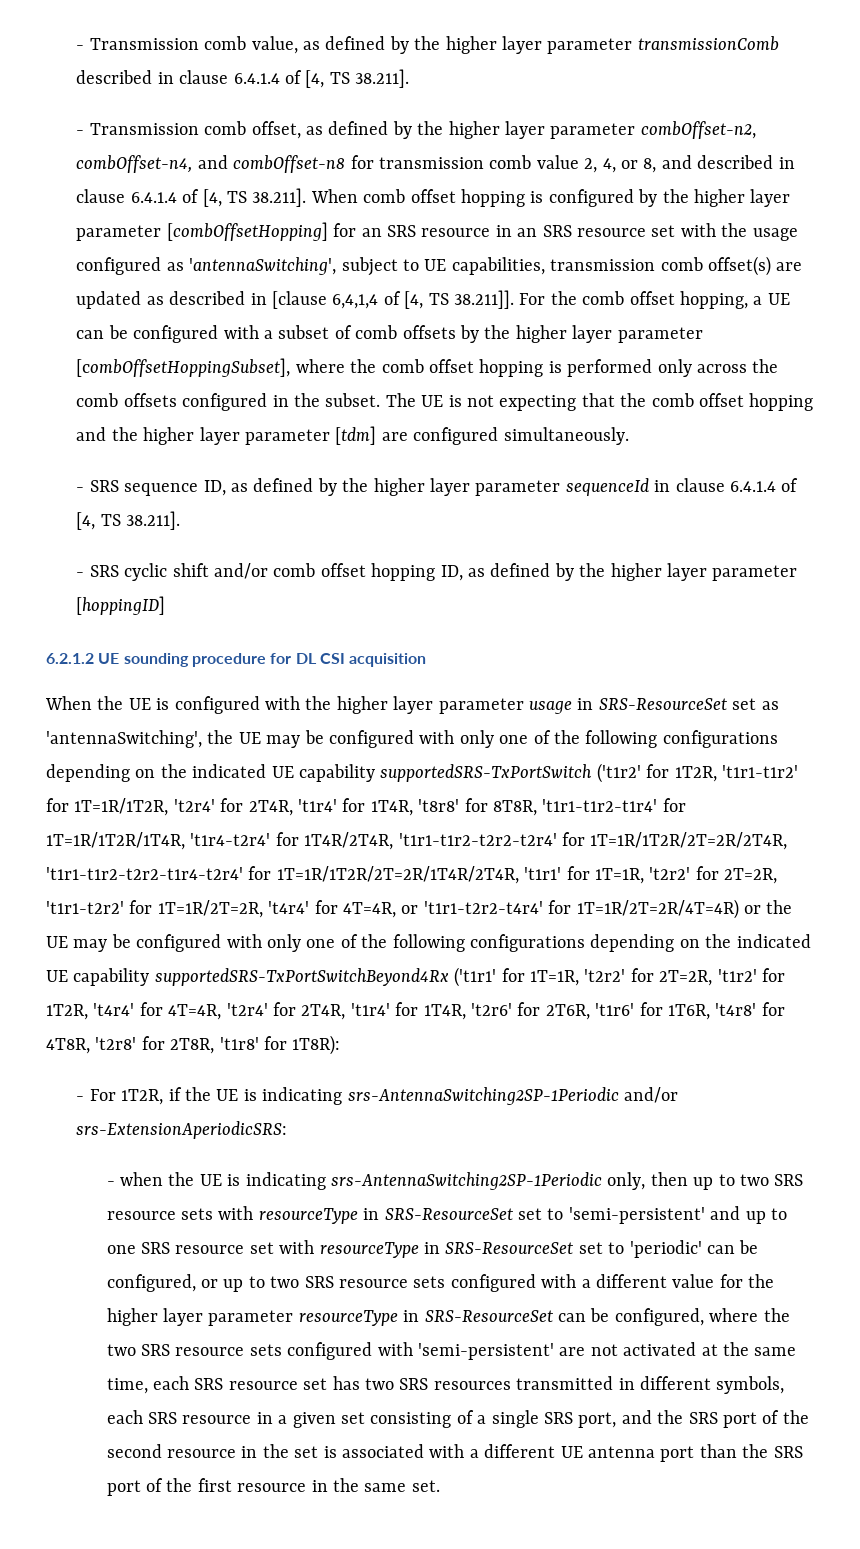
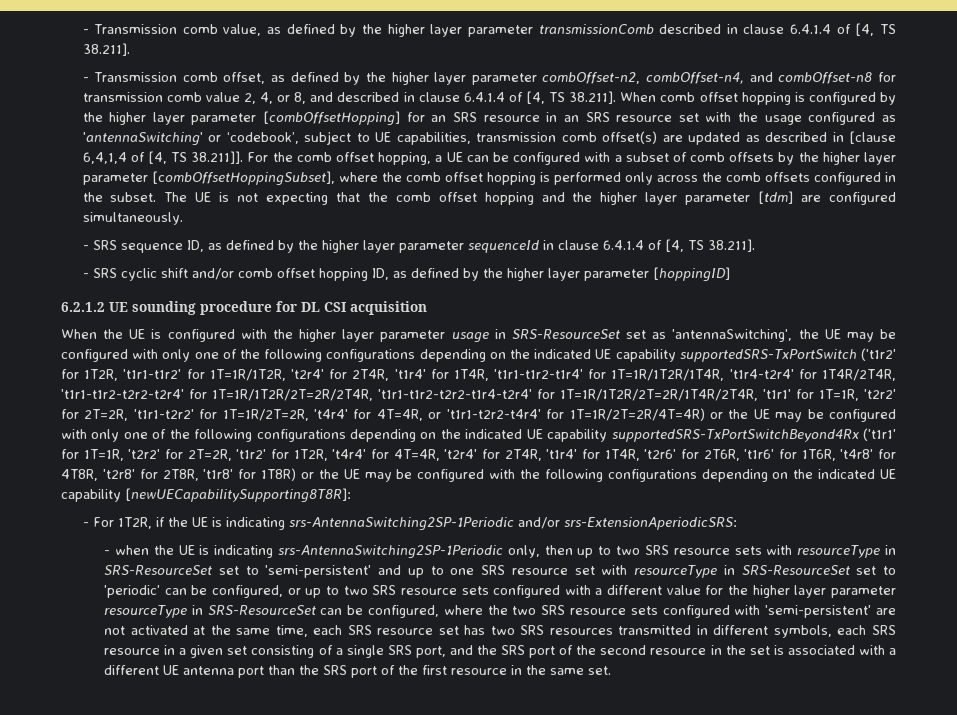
- - Transmission comb offset, as defined by the higher layer parameter combOffset-n2, combOffset-n4, and combOffset-n8 for transmission comb value 2, 4, or 8, and described in clause 6.4.1.4 of [4, TS 38.211]. When comb offset hopping is configured by the higher layer parameter [combOffsetHopping] for an SRS resource in an SRS resource set with the usage configured as 'antennaSwitching', subject to UE capabilities, transmission comb offset(s) are updated as described in [clause 6,4,1,4 of [4, TS 38.211]]. For the comb offset hopping, a UE can be configured with a subset of comb offsets by the higher layer parameter [combOffsetHoppingSubset], where the comb offset hopping is performed only across the comb offsets configured in the subset.
+ - Transmission comb offset, as defined by the higher layer parameter combOffset-n2, combOffset-n4, and combOffset-n8 for transmission comb value 2, 4, or 8, and described in clause 6.4.1.4 of [4, TS 38.211]. When comb offset hopping is configured by the higher layer parameter [combOffsetHopping] for an SRS resource in an SRS resource set with the usage configured as 'antennaSwitching' or ‘codebook’, subject to UE capabilities, transmission comb offset(s) are updated as described in [clause 6,4,1,4 of [4, TS 38.211]]. For the comb offset hopping, a UE can be configured with a subset of comb offsets by the higher layer parameter [combOffsetHoppingSubset], where the comb offset hopping is performed only across the comb offsets configured in the subset.
- When the UE is configured with the higher layer parameter usage in SRS-ResourceSet set as 'antennaSwitching', the UE may be configured with only one of the following configurations depending on the indicated UE capability supportedSRS-TxPortSwitch ('t1r2' for 1T2R, 't1r1-t1r2' for 1T=1R/1T2R, 't2r4' for 2T4R, 't1r4' for 1T4R, 't8r8' for 8T8R, 't1r1-t1r2-t1r4' for 1T=1R/1T2R/1T4R, 't1r4-t2r4' for 1T4R/2T4R, 't1r1-t1r2-t2r2-t2r4' for 1T=1R/1T2R/2T=2R/2T4R, 't1r1-t1r2-t2r2-t1r4-t2r4' for 1T=1R/1T2R/2T=2R/1T4R/2T4R, 't1r1' for 1T=1R, 't2r2' for 2T=2R, 't1r1-t2r2' for 1T=1R/2T=2R, 't4r4' for 4T=4R, or 't1r1-t2r2-t4r4' for 1T=1R/2T=2R/4T=4R) or the UE may be configured with only one of the following configurations depending on the indicated UE capability supportedSRS-TxPortSwitchBeyond4Rx ('t1r1' for 1T=1R, 't2r2' for 2T=2R, 't1r2' for 1T2R, 't4r4' for 4T=4R, 't2r4' for 2T4R, 't1r4' for 1T4R, 't2r6' for 2T6R, 't1r6' for 1T6R, 't4r8' for 4T8R, 't2r8' for 2T8R, 't1r8' for 1T8R):
+ When the UE is configured with the higher layer parameter usage in SRS-ResourceSet set as 'antennaSwitching', the UE may be configured with only one of the following configurations depending on the indicated UE capability supportedSRS-TxPortSwitch ('t1r2' for 1T2R, 't1r1-t1r2' for 1T=1R/1T2R, 't2r4' for 2T4R, 't1r4' for 1T4R, 't1r1-t1r2-t1r4' for 1T=1R/1T2R/1T4R, 't1r4-t2r4' for 1T4R/2T4R, 't1r1-t1r2-t2r2-t2r4' for 1T=1R/1T2R/2T=2R/2T4R, 't1r1-t1r2-t2r2-t1r4-t2r4' for 1T=1R/1T2R/2T=2R/1T4R/2T4R, 't1r1' for 1T=1R, 't2r2' for 2T=2R, 't1r1-t2r2' for 1T=1R/2T=2R, 't4r4' for 4T=4R, or 't1r1-t2r2-t4r4' for 1T=1R/2T=2R/4T=4R) or the UE may be configured with only one of the following configurations depending on the indicated UE capability supportedSRS-TxPortSwitchBeyond4Rx ('t1r1' for 1T=1R, 't2r2' for 2T=2R, 't1r2' for 1T2R, 't4r4' for 4T=4R, 't2r4' for 2T4R, 't1r4' for 1T4R, 't2r6' for 2T6R, 't1r6' for 1T6R, 't4r8' for 4T8R, 't2r8' for 2T8R, 't1r8' for 1T8R) or the UE may be configured with the following configurations depending on the indicated UE capability [newUECapabilitySupporting8T8R]:

